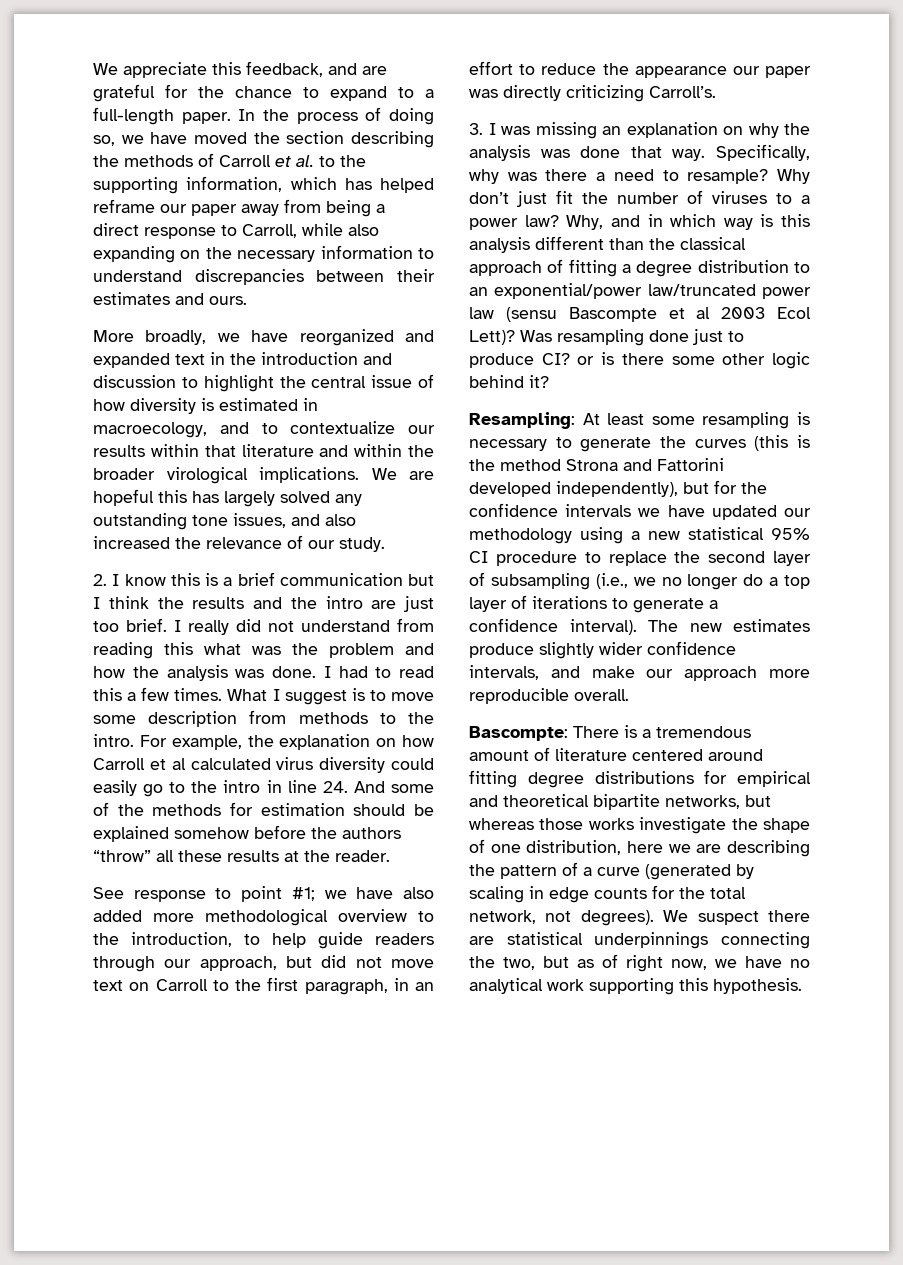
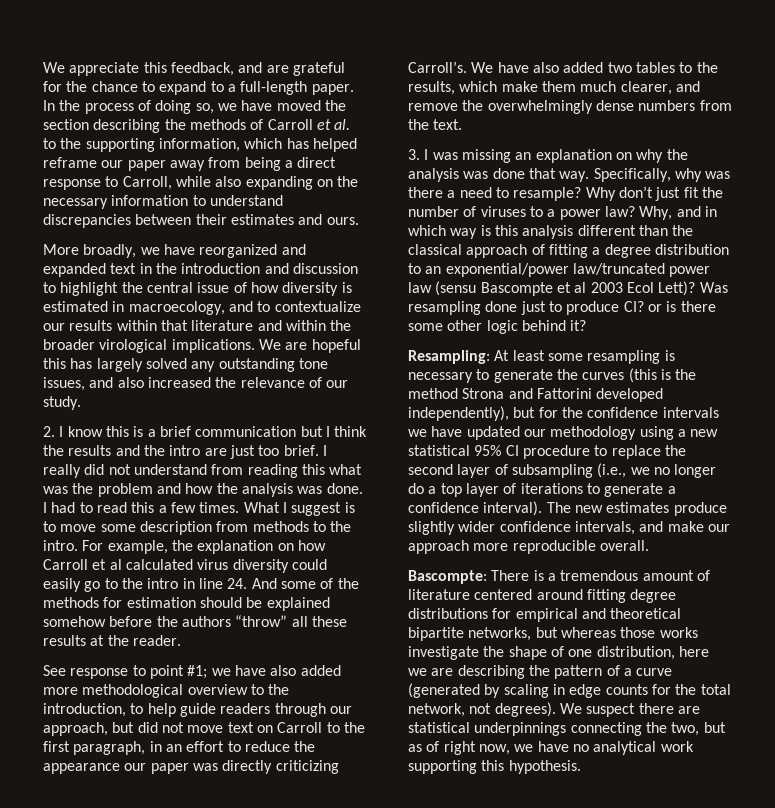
+ We have also added two tables to the results, which make them much clearer, and remove the overwhelmingly dense numbers from the text.

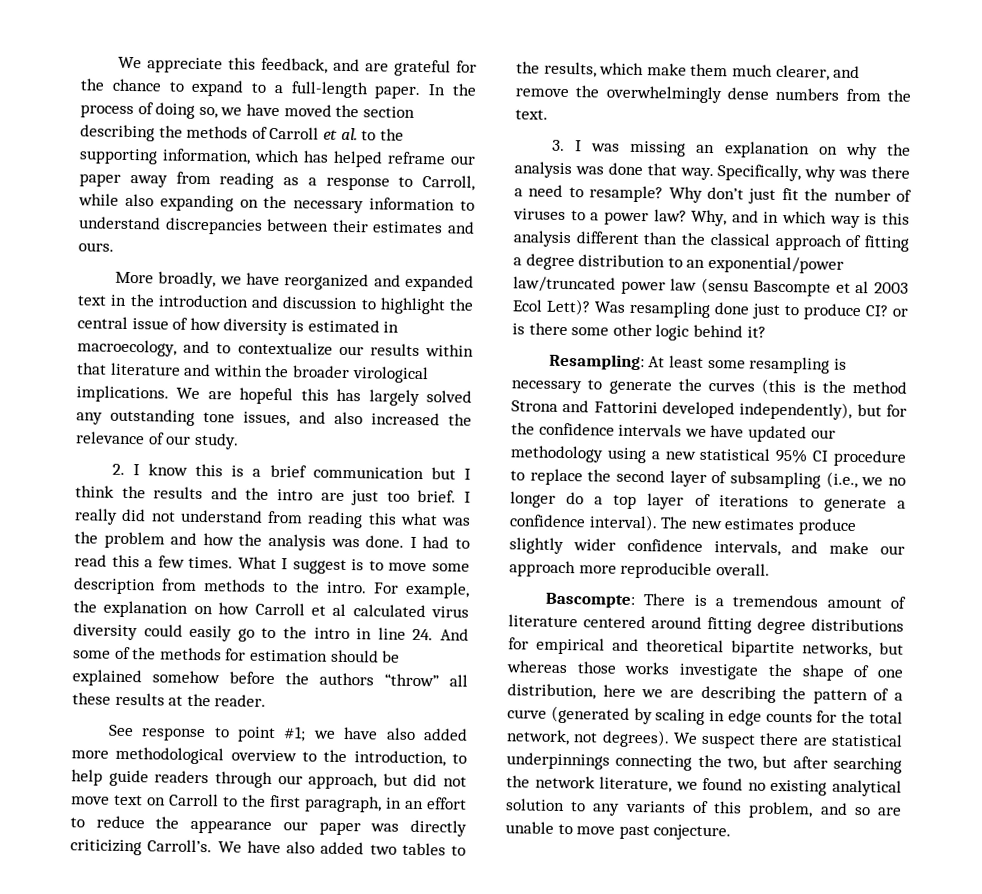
- In the process of doing so, we have moved the section describing the methods of Carroll et al. to the supporting information, which has helped reframe our paper away from being a direct response to Carroll, while also expanding on the necessary information to understand discrepancies between their estimates and ours.
+ In the process of doing so, we have moved the section describing the methods of Carroll et al. to the supporting information, which has helped reframe our paper away from reading as a response to Carroll, while also expanding on the necessary information to understand discrepancies between their estimates and ours.
- We suspect there are statistical underpinnings connecting the two, but as of right now, we have no analytical work supporting this hypothesis.
+ We suspect there are statistical underpinnings connecting the two, but after searching the network literature, we found no existing analytical solution to any variants of this problem, and so are unable to move past conjecture.

